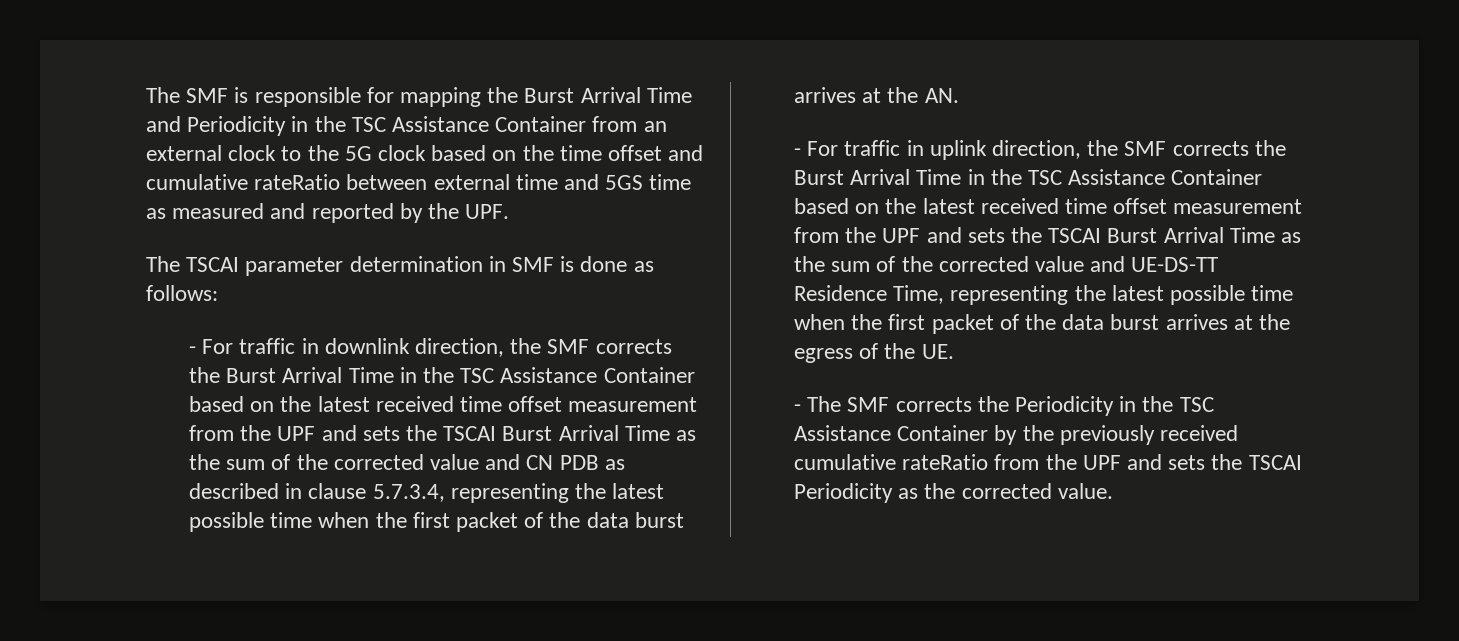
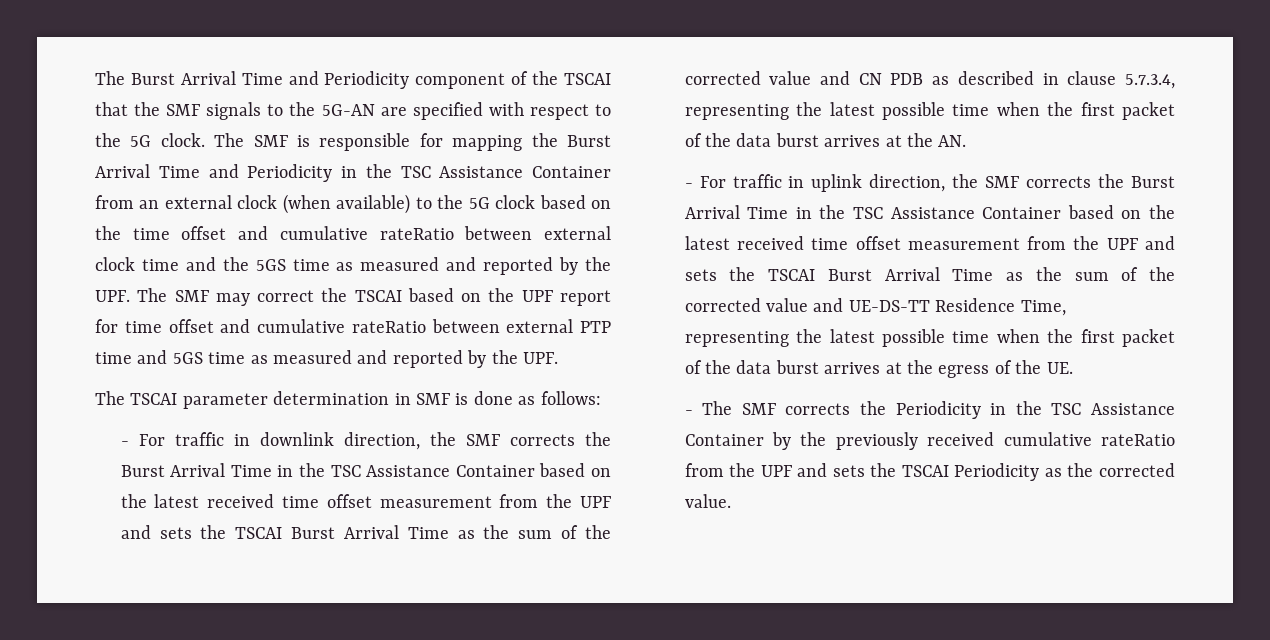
- The SMF is responsible for mapping the Burst Arrival Time and Periodicity in the TSC Assistance Container from an external clock to the 5G clock based on the time offset and cumulative rateRatio between external time and 5GS time as measured and reported by the UPF.
+ The Burst Arrival Time and Periodicity component of the TSCAI that the SMF signals to the 5G-AN are specified with respect to the 5G clock. The SMF is responsible for mapping the Burst Arrival Time and Periodicity in the TSC Assistance Container from an external clock (when available) to the 5G clock based on the time offset and cumulative rateRatio between external clock time and the 5GS time as measured and reported by the UPF. The SMF may correct the TSCAI based on the UPF report for time offset and cumulative rateRatio between external PTP time and 5GS time as measured and reported by the UPF.

